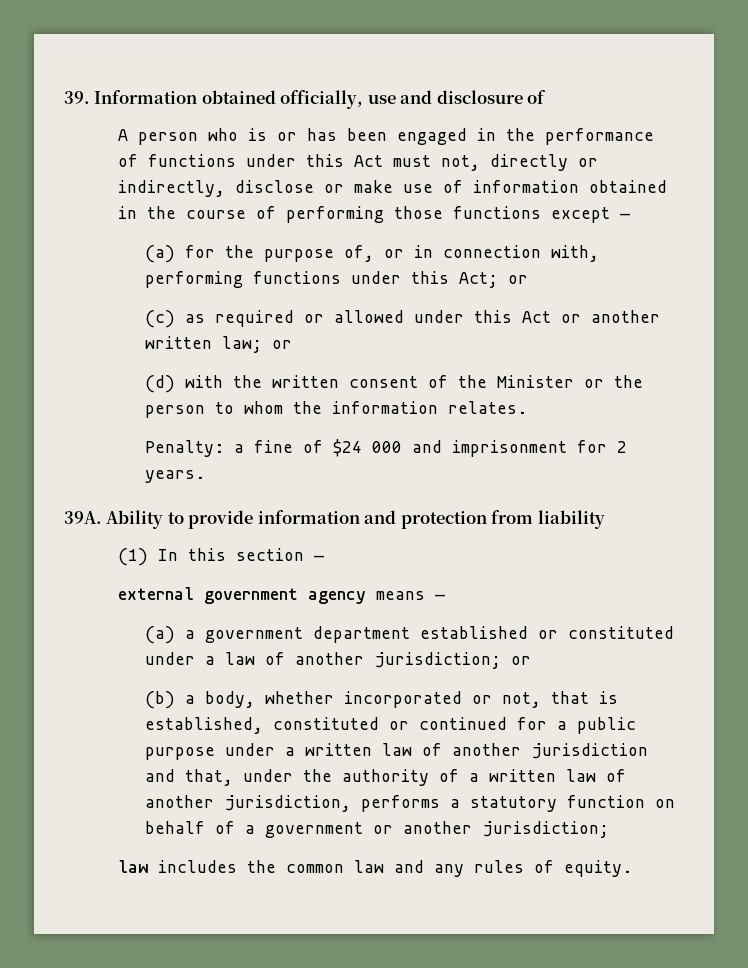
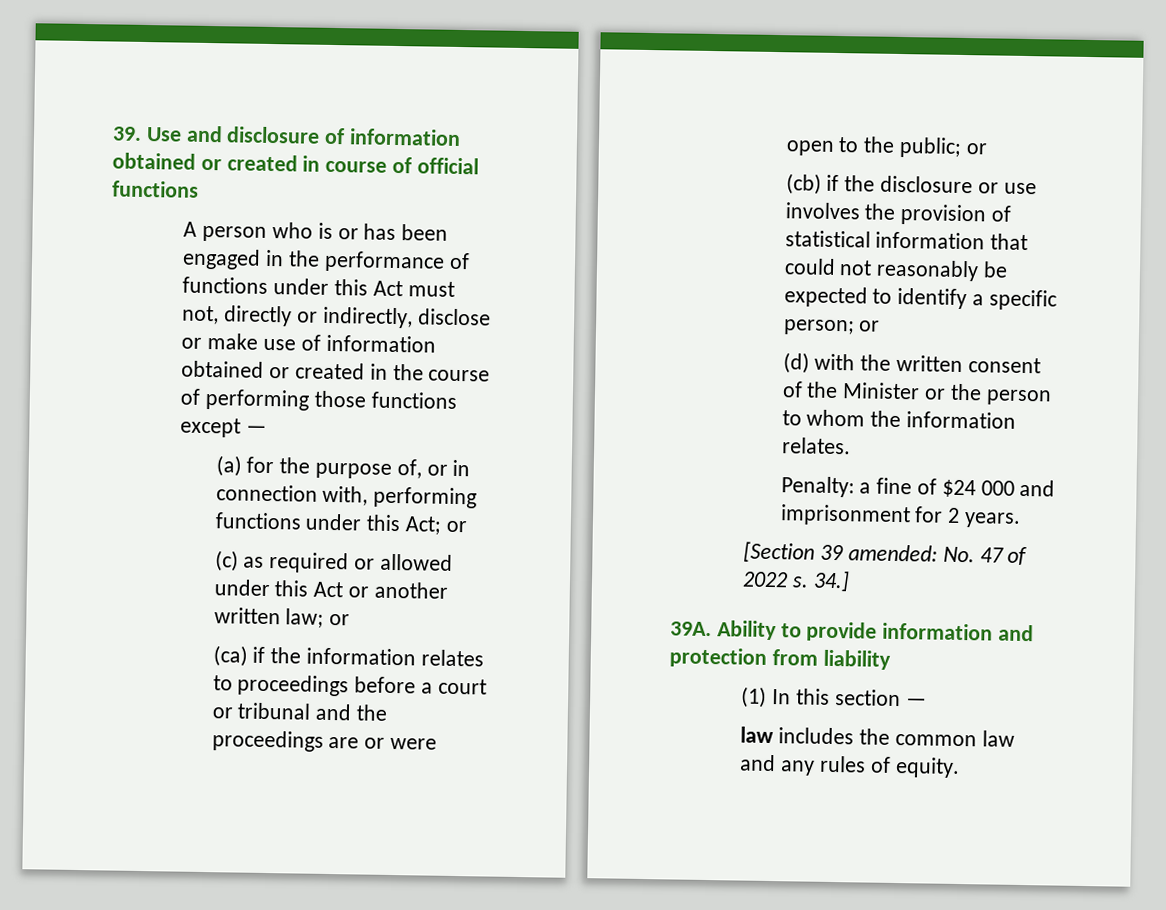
- 39. Information obtained officially, use and disclosure of
+ 39. Use and disclosure of information obtained or created in course of official functions
- A person who is or has been engaged in the performance of functions under this Act must not, directly or indirectly, disclose or make use of information obtained in the course of performing those functions except —
+ A person who is or has been engaged in the performance of functions under this Act must not, directly or indirectly, disclose or make use of information obtained or created in the course of performing those functions except —
+ (ca) if the information relates to proceedings before a court or tribunal and the proceedings are or were open to the public; or
+ (cb) if the disclosure or use involves the provision of statistical information that could not reasonably be expected to identify a specific person; or
+ [Section 39 amended: No. 47 of 2022 s. 34.]
- external government agency means —
- (a) a government department established or constituted under a law of another jurisdiction; or
- (b) a body, whether incorporated or not, that is established, constituted or continued for a public purpose under a written law of another jurisdiction and that, under the authority of a written law of another jurisdiction, performs a statutory function on behalf of a government or another jurisdiction;

